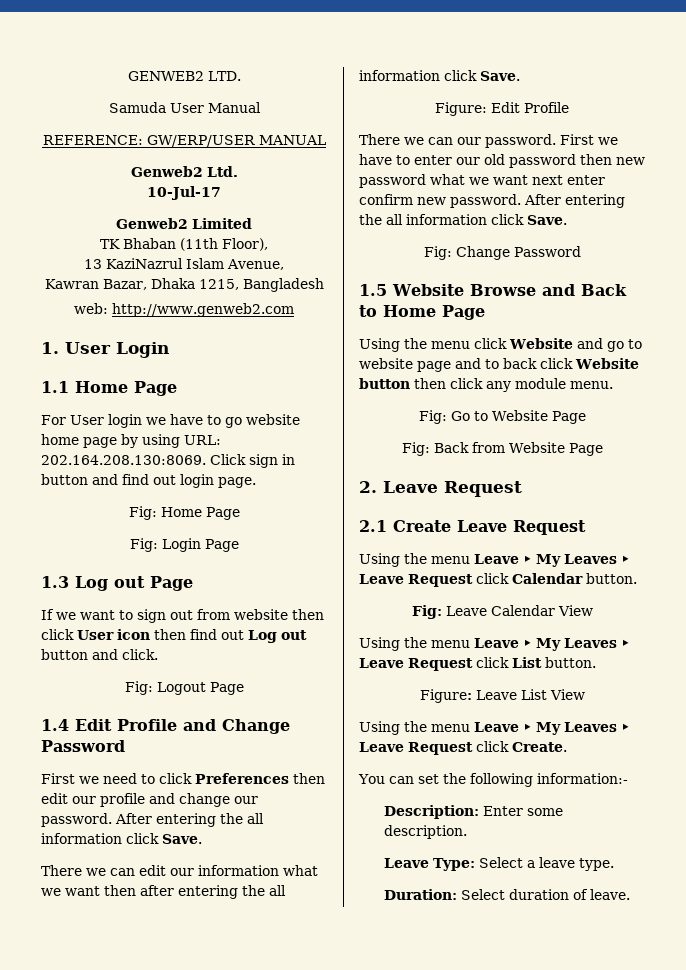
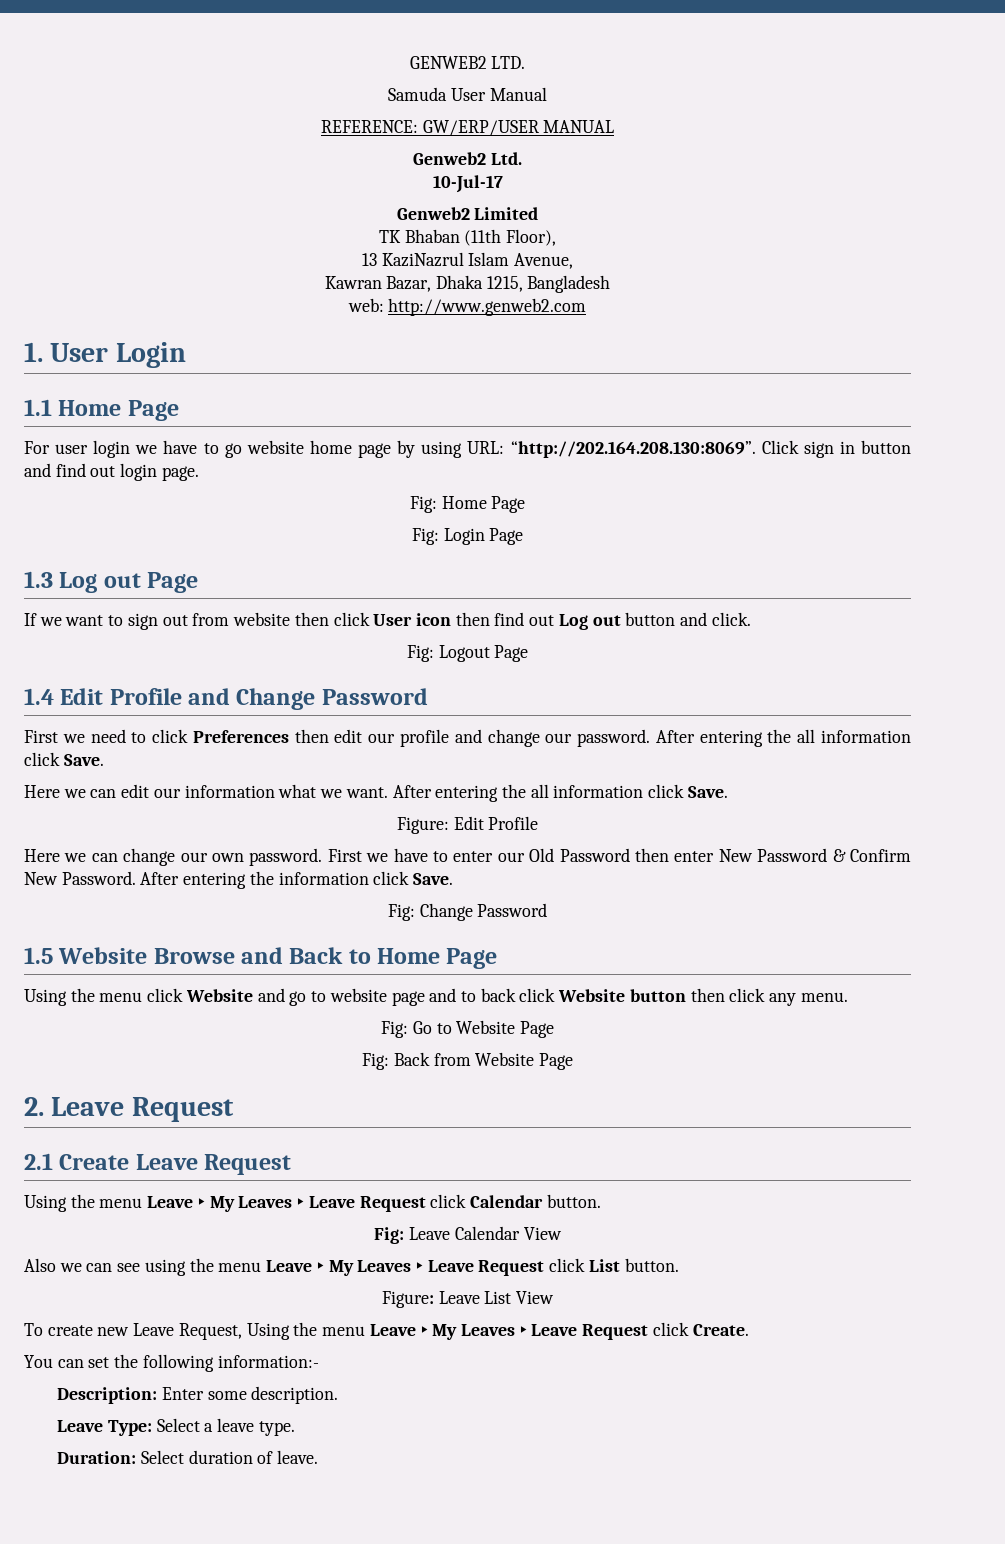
- For User login we have to go website home page by using URL: 202.164.208.130:8069. Click sign in button and find out login page.
+ For user login we have to go website home page by using URL: “http://202.164.208.130:8069”. Click sign in button and find out login page.
- There we can edit our information what we want then after entering the all information click Save.
+ Here we can edit our information what we want. After entering the all information click Save.
- There we can our password.
+ Here we can change our own password.
- First we have to enter our old password then new password what we want next enter confirm new password. After entering the all information click Save.
+ First we have to enter our Old Password then enter New Password & Confirm New Password. After entering the information click Save.
- Using the menu click Website and go to website page and to back click Website button then click any module menu.
+ Using the menu click Website and go to website page and to back click Website button then click any menu.
- Using the menu Leave ‣ My Leaves ‣ Leave Request click List button.
+ Also we can see using the menu Leave ‣ My Leaves ‣ Leave Request click List button.
- Using the menu Leave ‣ My Leaves ‣ Leave Request click Create.
+ To create new Leave Request, Using the menu Leave ‣ My Leaves ‣ Leave Request click Create.

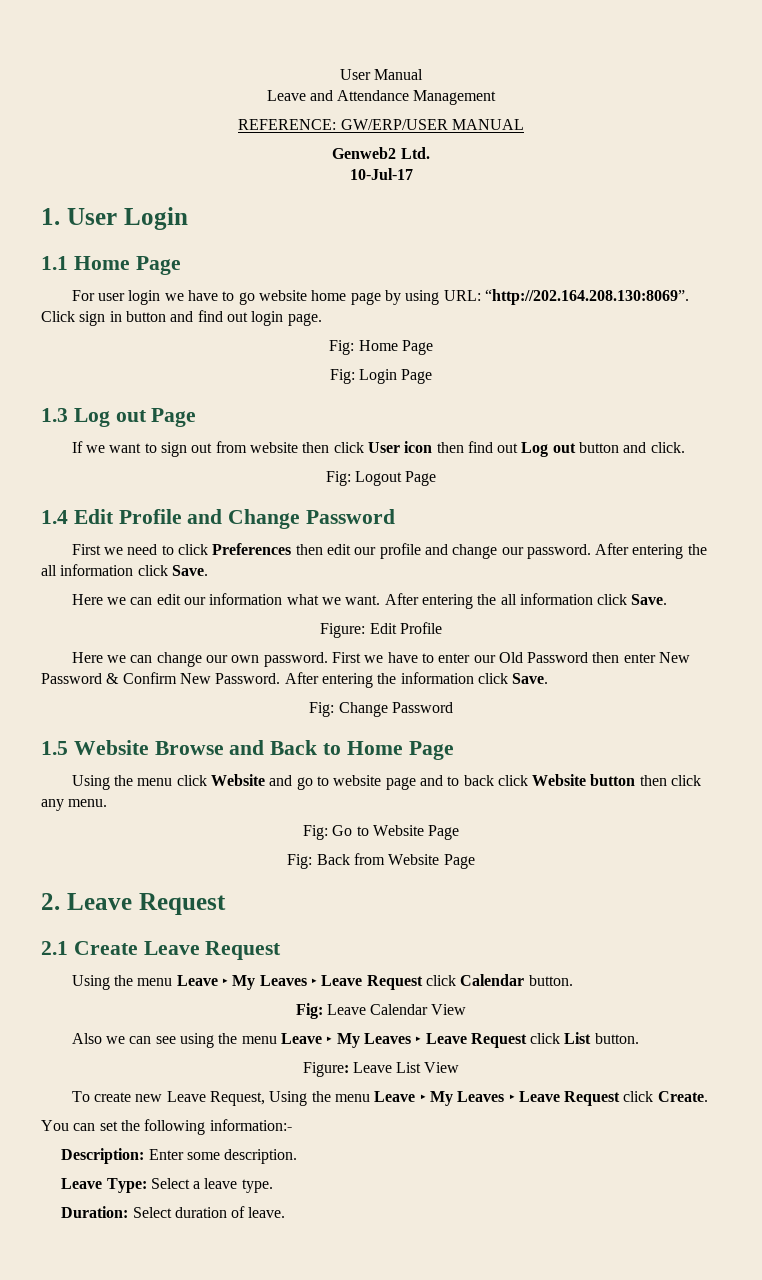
- GENWEB2 LTD.
- Samuda User Manual
+ User Manual
+ Leave and Attendance Management
- Genweb2 Limited
- TK Bhaban (11th Floor),
- 13 KaziNazrul Islam Avenue,
- Kawran Bazar, Dhaka 1215, Bangladesh
- web: http://www.genweb2.com

